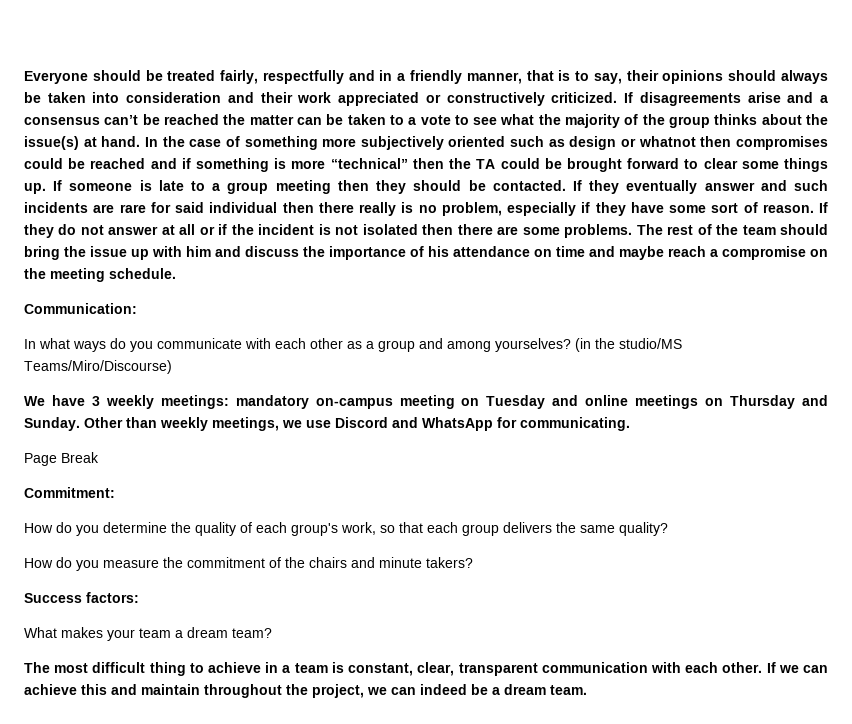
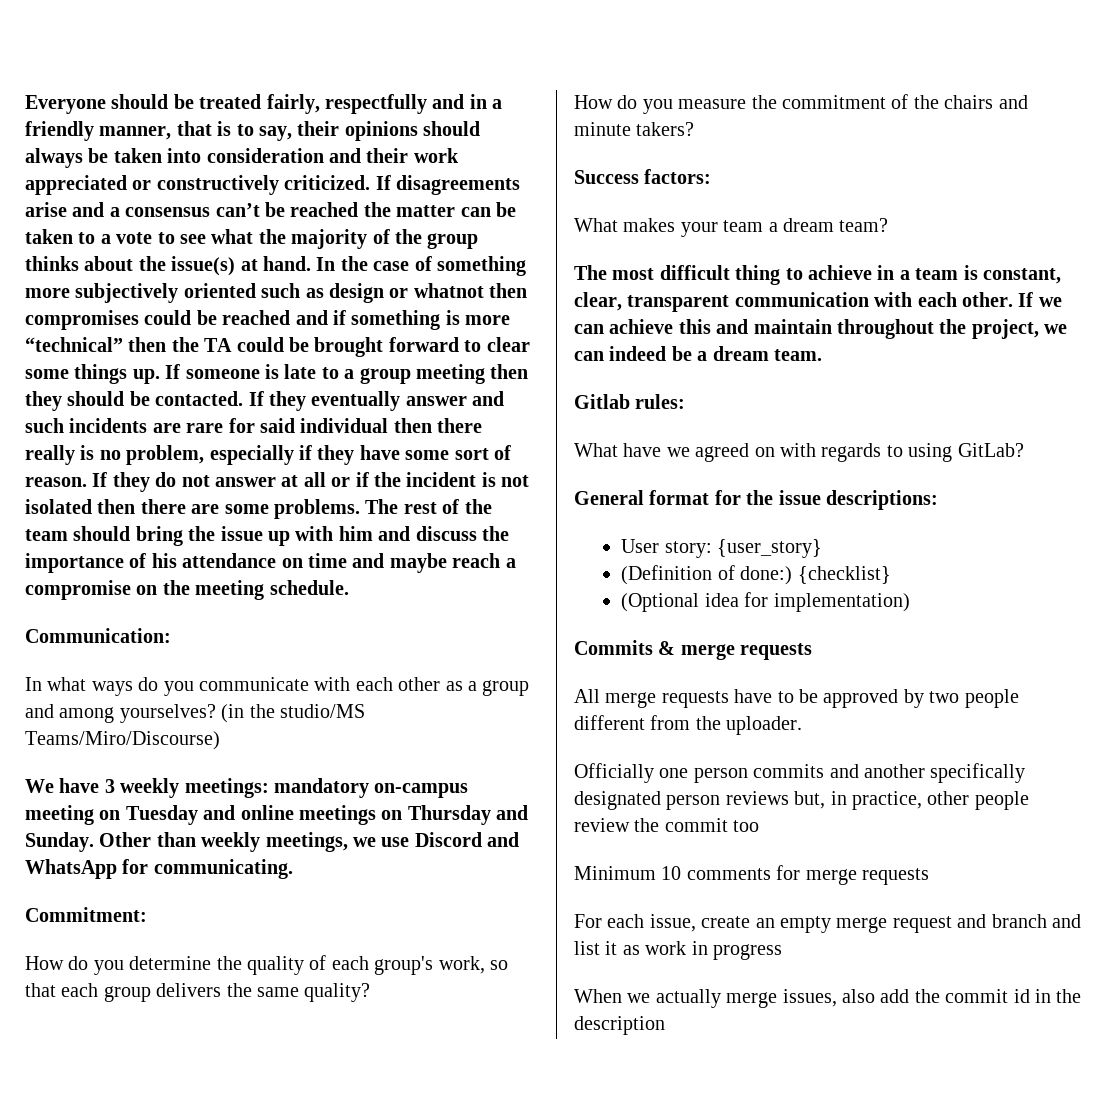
- Page Break
+ Gitlab rules:
+ What have we agreed on with regards to using GitLab?
+ General format for the issue descriptions:
+ User story: {user_story}
+ (Definition of done:) {checklist}
+ (Optional idea for implementation)
+ Commits & merge requests
+ All merge requests have to be approved by two people different from the uploader.
+ Officially one person commits and another specifically designated person reviews but, in practice, other people review the commit too
+ Minimum 10 comments for merge requests
+ For each issue, create an empty merge request and branch and list it as work in progress
+ When we actually merge issues, also add the commit id in the description

